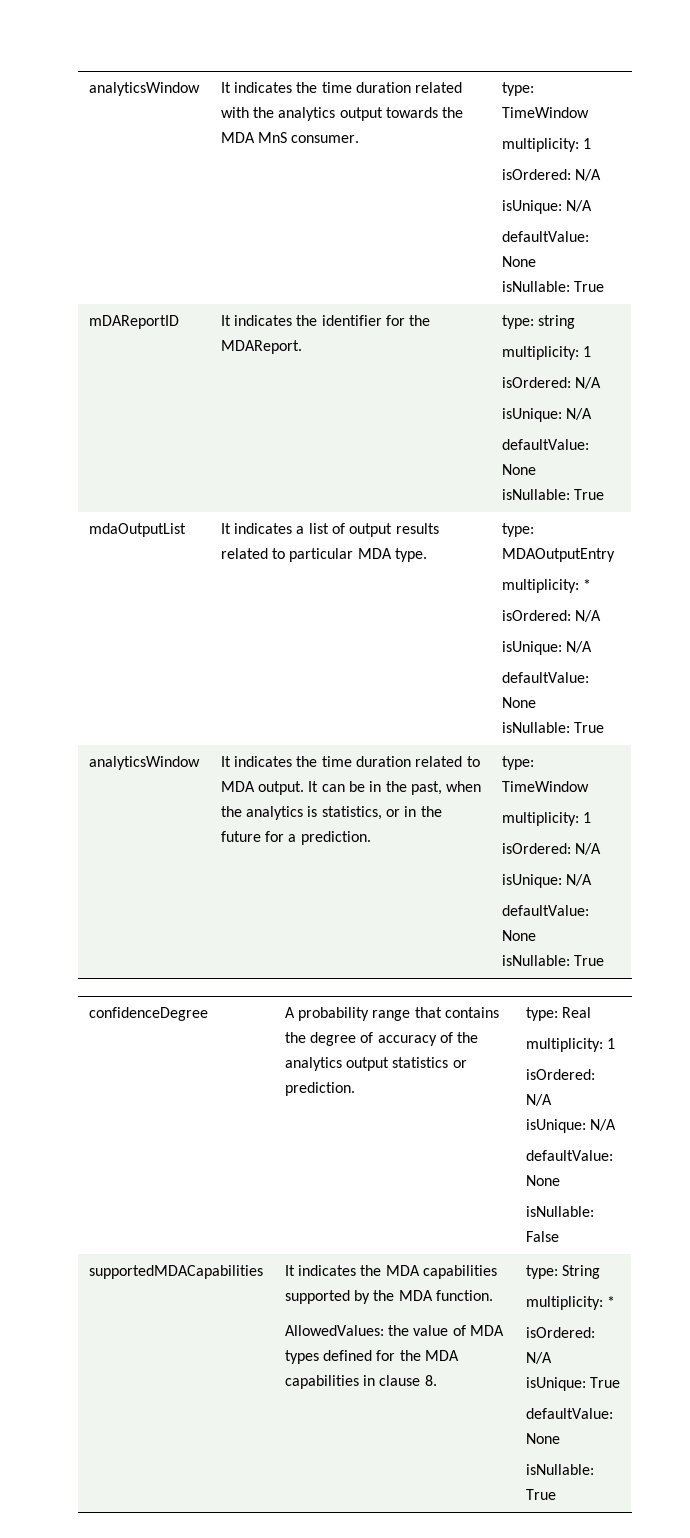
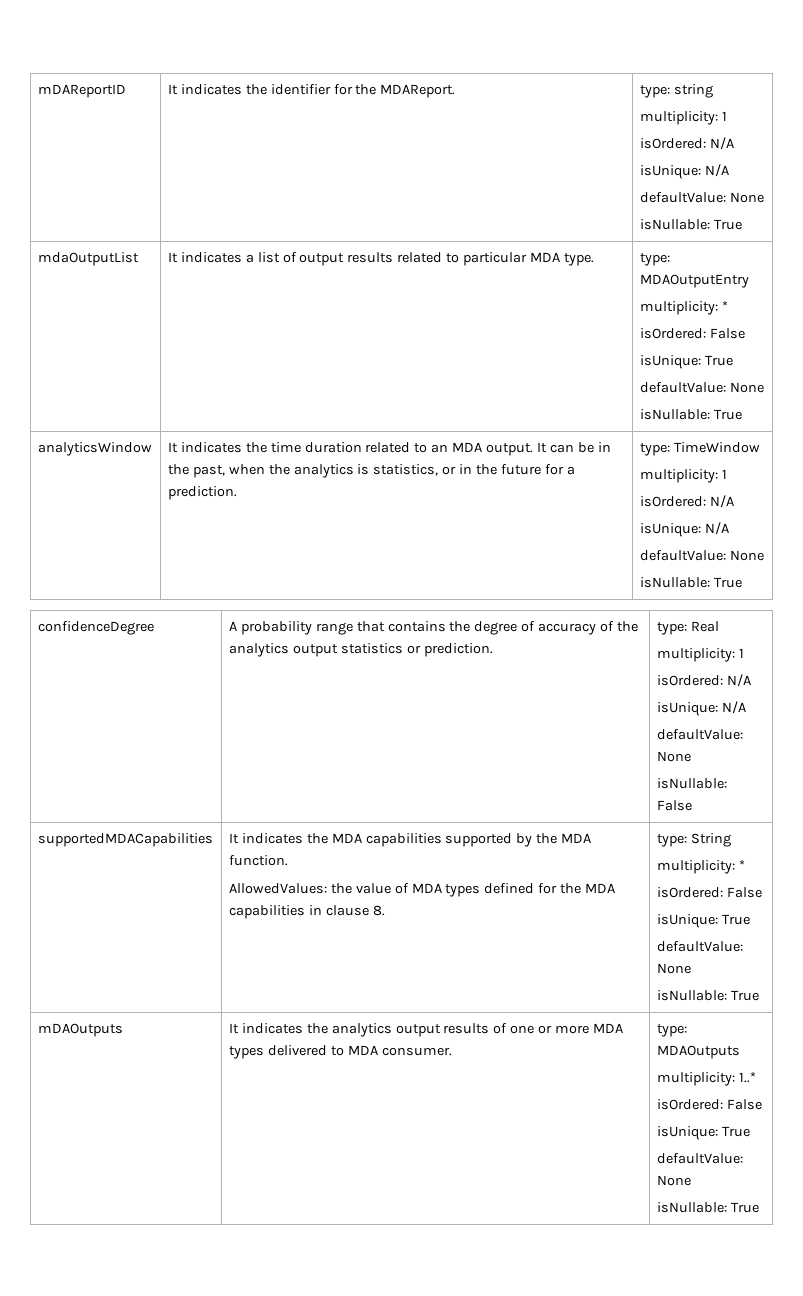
- analyticsWindow | It indicates the time duration related with the analytics output towards the MDA MnS consumer. | type: TimeWindow
- multiplicity: 1
- isOrdered: N/A
- isUnique: N/A
- defaultValue: None
- isNullable: True
  mdaOutputList | It indicates a list of output results related to particular MDA type. | type: MDAOutputEntry
  multiplicity: *
- isOrdered: N/A
- isUnique: N/A
+ isOrdered: False
+ isUnique: True
- It indicates the time duration related to MDA output.
+ It indicates the time duration related to an MDA output.
  supportedMDACapabilities | It indicates the MDA capabilities supported by the MDA function.
  AllowedValues: the value of MDA types defined for the MDA capabilities in clause 8. | type: String
  multiplicity: *
- isOrdered: N/A
+ isOrdered: False
+ isUnique: True
+ defaultValue: None
+ isNullable: True
+ mDAOutputs | It indicates the analytics output results of one or more MDA types delivered to MDA consumer. | type: MDAOutputs
+ multiplicity: 1..*
+ isOrdered: False

